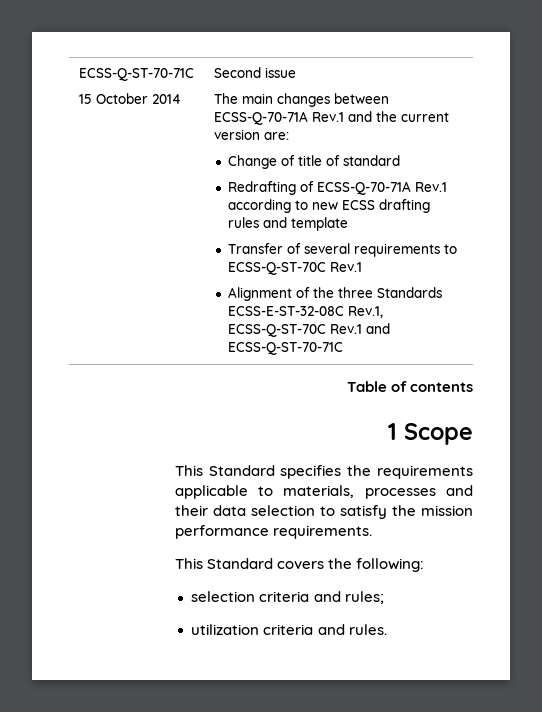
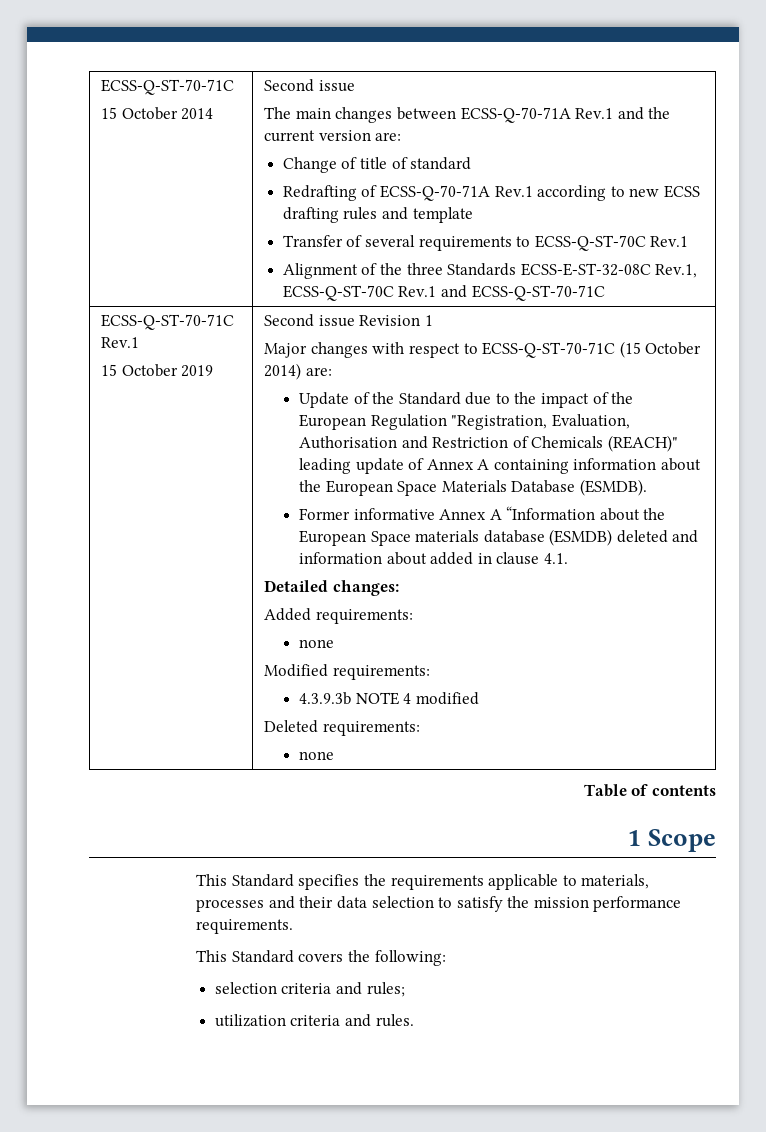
+ ECSS-Q-ST-70-71C Rev.1
+ 15 October 2019 | Second issue Revision 1
+ Major changes with respect to ECSS-Q-ST-70-71C (15 October 2014) are:
+ Update of the Standard due to the impact of the European Regulation "Registration, Evaluation, Authorisation and Restriction of Chemicals (REACH)" leading update of Annex A containing information about the European Space Materials Database (ESMDB).
+ Former informative Annex A “Information about the European Space materials database (ESMDB) deleted and information about added in clause 4.1.
+ Detailed changes:
+ Added requirements:
+ none
+ Modified requirements:
+ 4.3.9.3b NOTE 4 modified
+ Deleted requirements:
+ none

